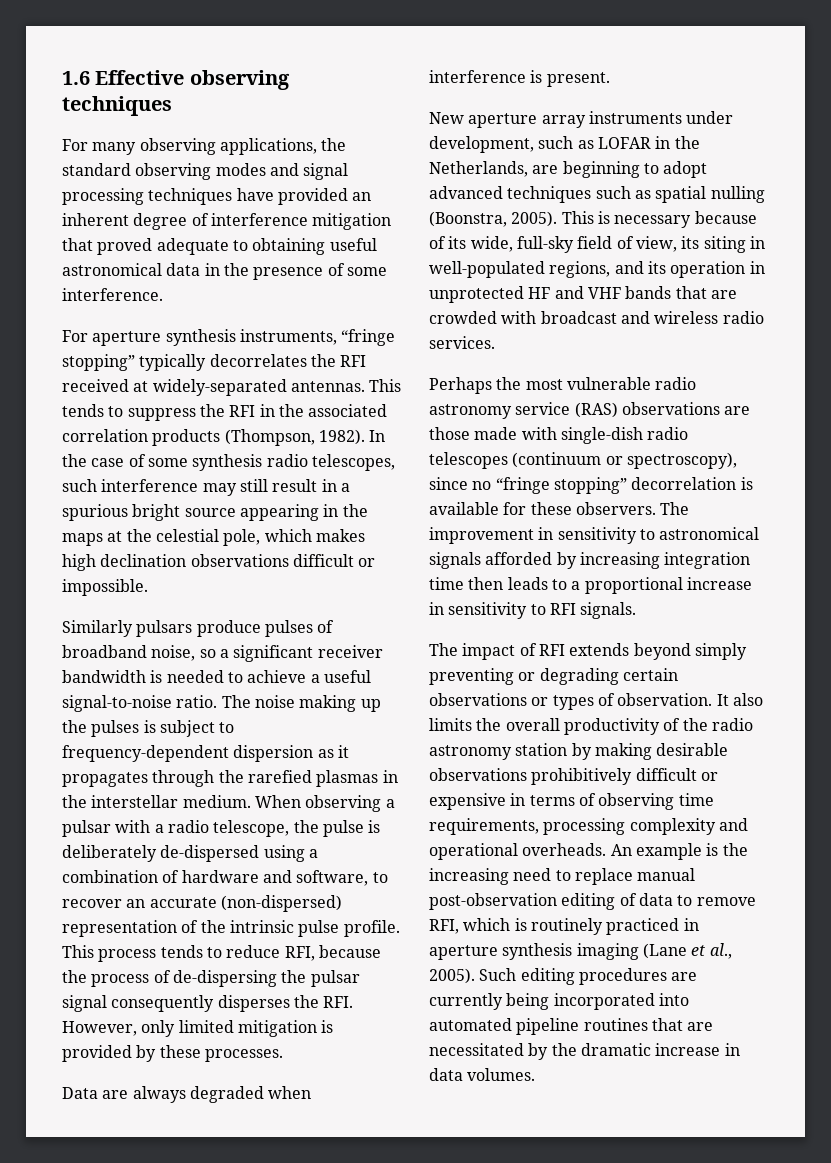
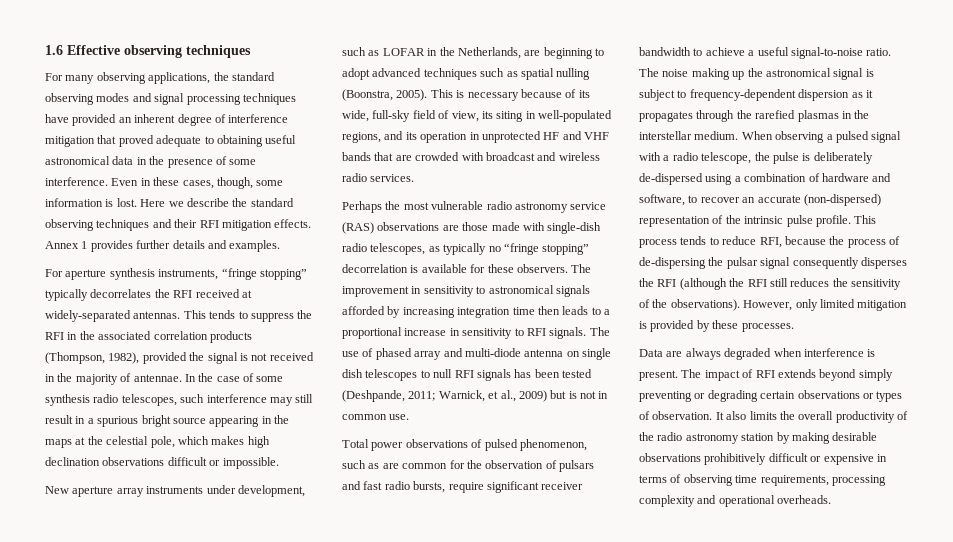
+ Even in these cases, though, some information is lost. Here we describe the standard observing techniques and their RFI mitigation effects. Annex 1 provides further details and examples.
- This tends to suppress the RFI in the associated correlation products (Thompson, 1982).
+ This tends to suppress the RFI in the associated correlation products (Thompson, 1982), provided the signal is not received in the majority of antennae.
- Similarly pulsars produce pulses of broadband noise, so a significant receiver bandwidth is needed to achieve a useful signal-to-noise ratio. The noise making up the pulses is subject to frequency-dependent dispersion as it propagates through the rarefied plasmas in the interstellar medium. When observing a pulsar with a radio telescope, the pulse is deliberately de-dispersed using a combination of hardware and software, to recover an accurate (non-dispersed) representation of the intrinsic pulse profile. This process tends to reduce RFI, because the process of de-dispersing the pulsar signal consequently disperses the RFI. However, only limited mitigation is provided by these processes.
- Data are always degraded when interference is present.
- Perhaps the most vulnerable radio astronomy service (RAS) observations are those made with single-dish radio telescopes (continuum or spectroscopy), since no “fringe stopping” decorrelation is available for these observers.
+ Perhaps the most vulnerable radio astronomy service (RAS) observations are those made with single-dish radio telescopes, as typically no “fringe stopping” decorrelation is available for these observers.
- The improvement in sensitivity to astronomical signals afforded by increasing integration time then leads to a proportional increase in sensitivity to RFI signals.
- The impact of RFI extends beyond simply preventing or degrading certain observations or types of observation.
+ The improvement in sensitivity to astronomical signals afforded by increasing integration time then leads to a proportional increase in sensitivity to RFI signals. The use of phased array and multi-diode antenna on single dish telescopes to null RFI signals has been tested (Deshpande, 2011; Warnick, et al., 2009) but is not in common use.
+ Total power observations of pulsed phenomenon, such as are common for the observation of pulsars and fast radio bursts, require significant receiver bandwidth to achieve a useful signal-to-noise ratio. The noise making up the astronomical signal is subject to frequency-dependent dispersion as it propagates through the rarefied plasmas in the interstellar medium. When observing a pulsed signal with a radio telescope, the pulse is deliberately de-dispersed using a combination of hardware and software, to recover an accurate (non-dispersed) representation of the intrinsic pulse profile. This process tends to reduce RFI, because the process of de-dispersing the pulsar signal consequently disperses the RFI (although the RFI still reduces the sensitivity of the observations). However, only limited mitigation is provided by these processes.
+ Data are always degraded when interference is present. The impact of RFI extends beyond simply preventing or degrading certain observations or types of observation.
- An example is the increasing need to replace manual post-observation editing of data to remove RFI, which is routinely practiced in aperture synthesis imaging (Lane et al., 2005). Such editing procedures are currently being incorporated into automated pipeline routines that are necessitated by the dramatic increase in data volumes.

